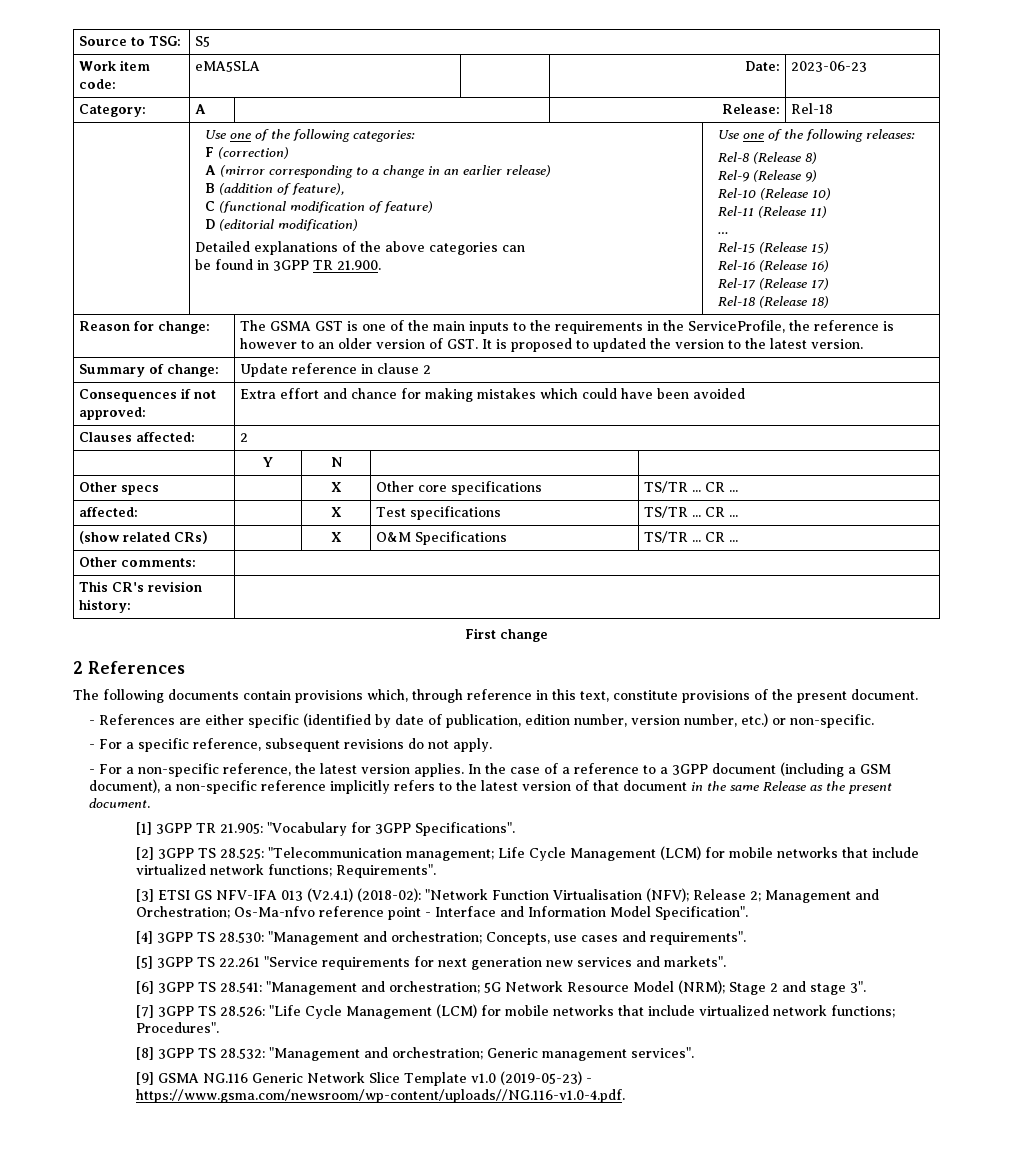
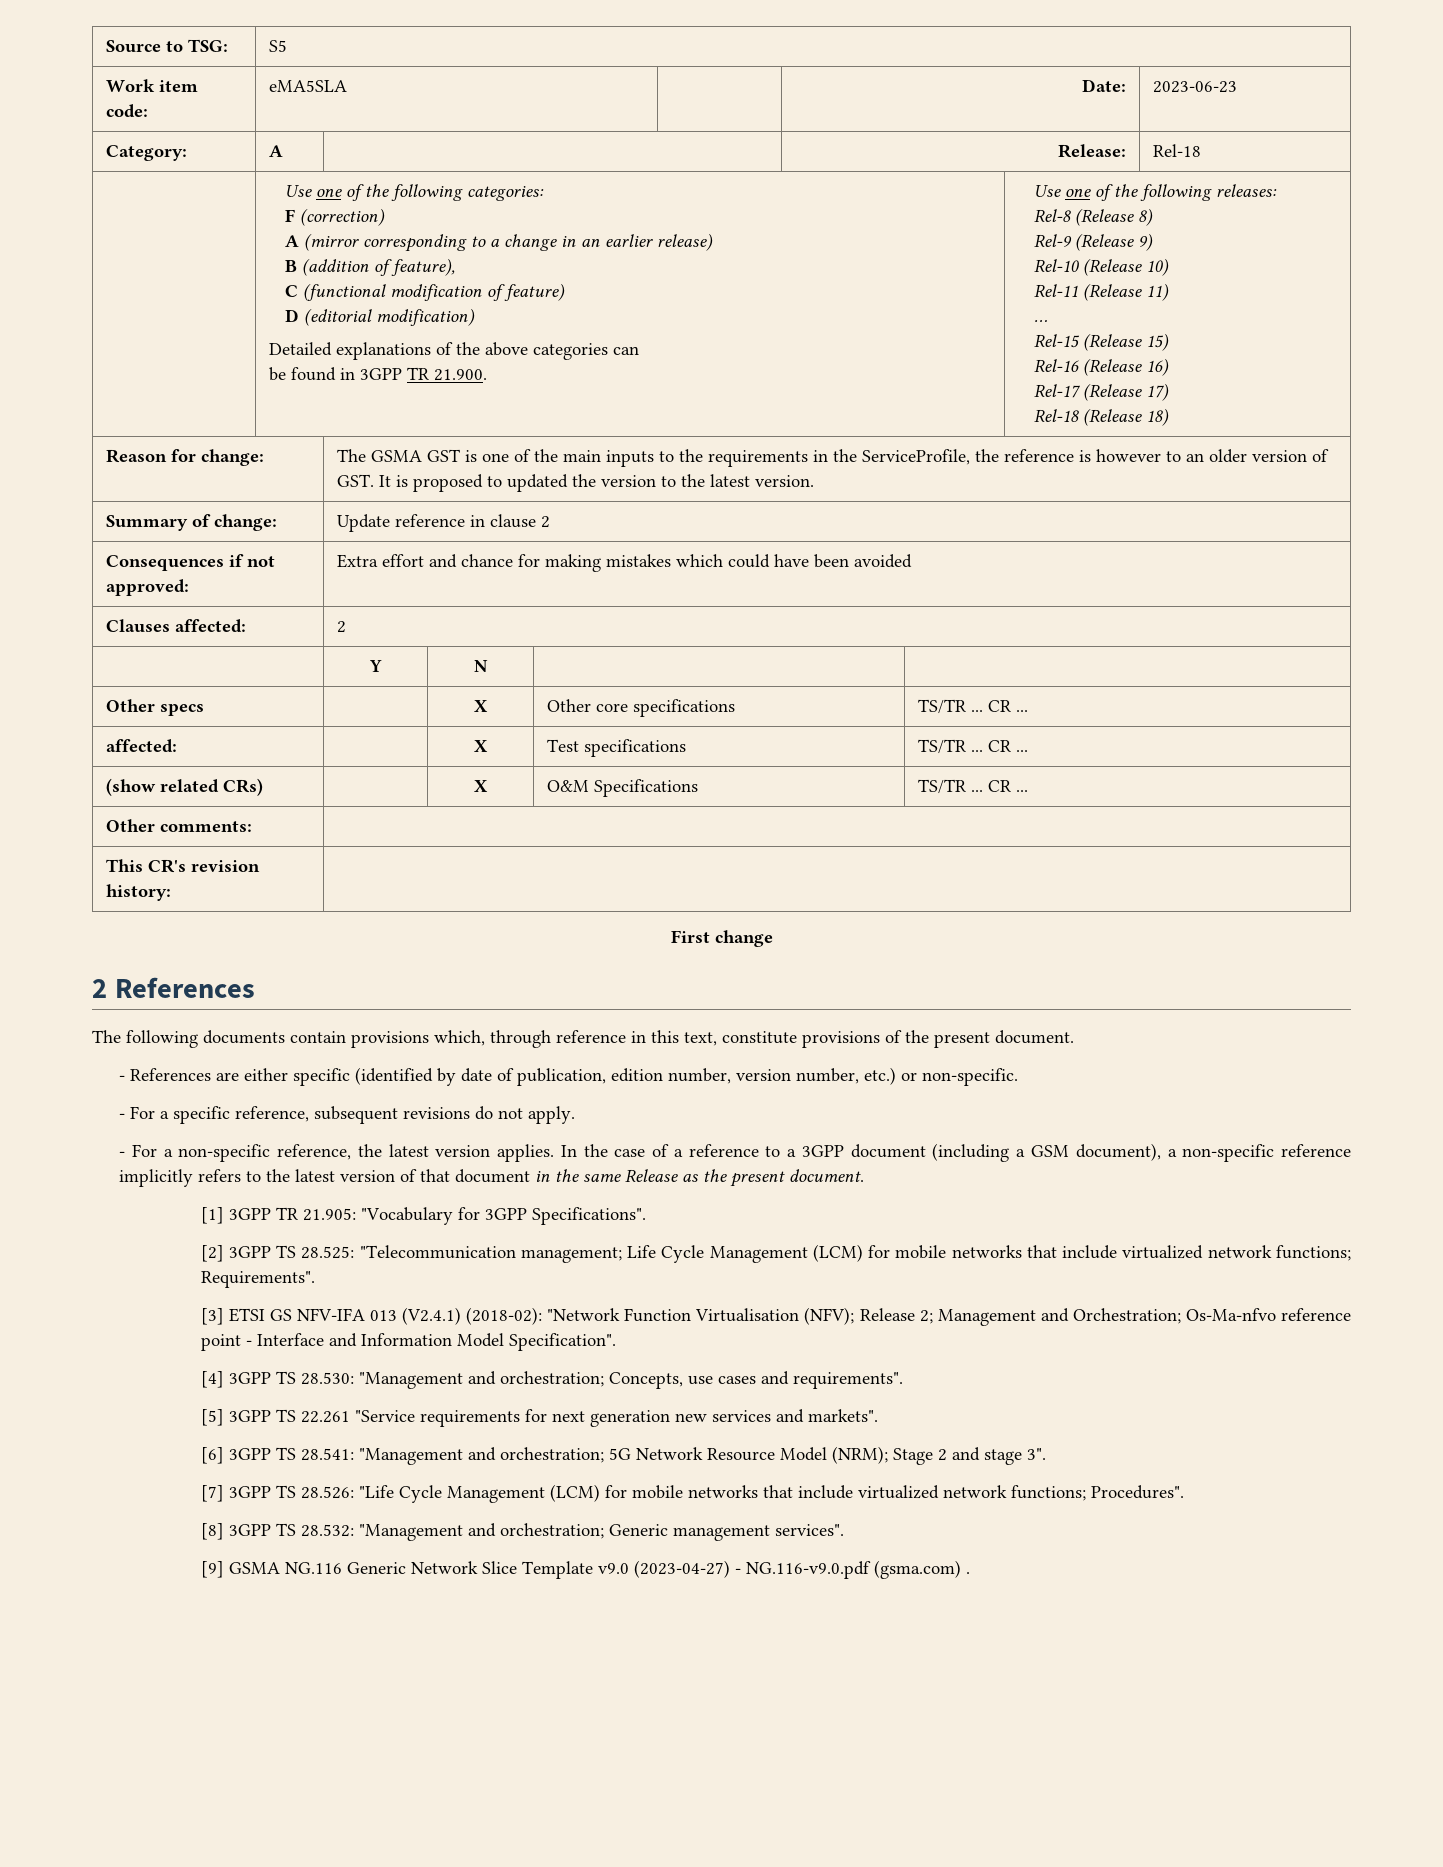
- [9] GSMA NG.116 Generic Network Slice Template v1.0 (2019-05-23) - https://www.gsma.com/newsroom/wp-content/uploads//NG.116-v1.0-4.pdf.
+ [9] GSMA NG.116 Generic Network Slice Template v9.0 (2023-04-27) - NG.116-v9.0.pdf (gsma.com) .

